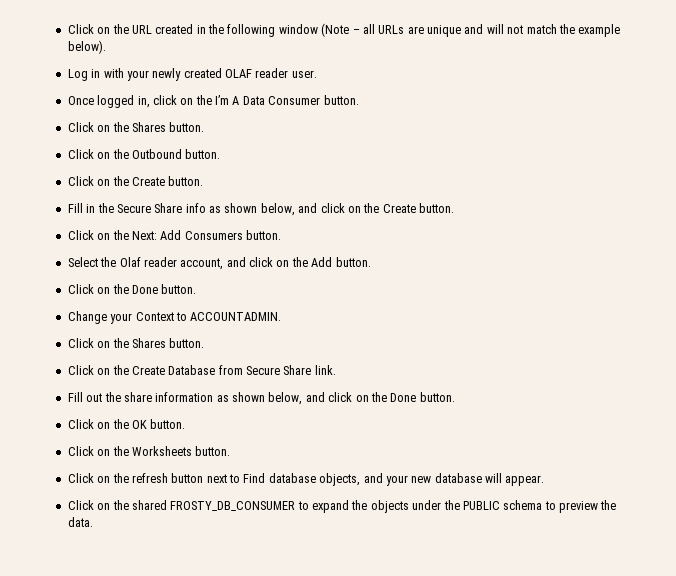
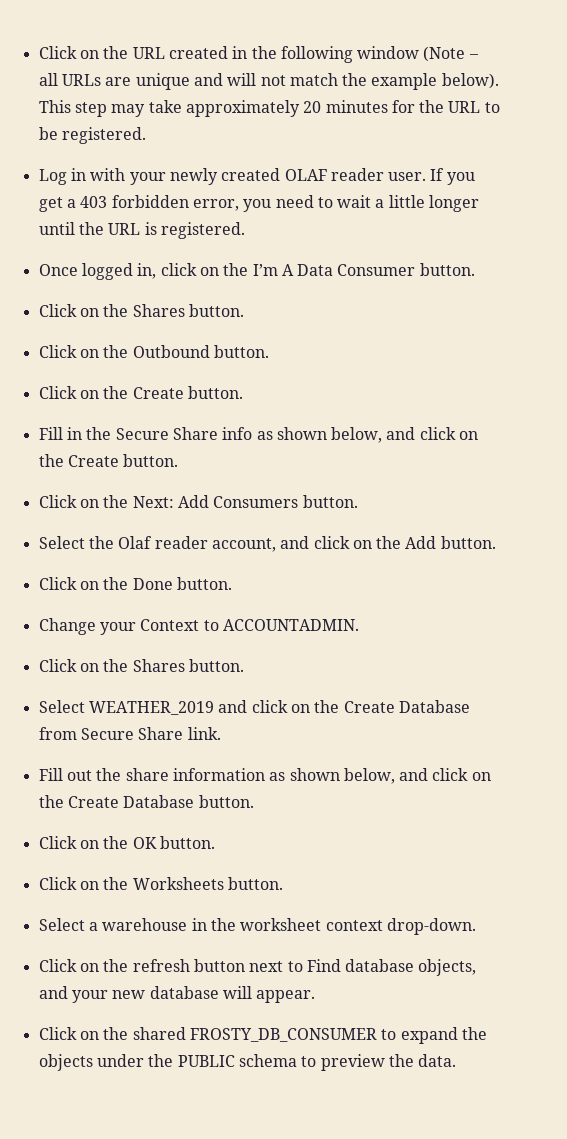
+ This step may take approximately 20 minutes for the URL to be registered.
+ If you get a 403 forbidden error, you need to wait a little longer until the URL is registered.
- Click on the Create Database from Secure Share link.
+ Select WEATHER_2019 and click on the Create Database from Secure Share link.
- Fill out the share information as shown below, and click on the Done button.
+ Fill out the share information as shown below, and click on the Create Database button.
+ Select a warehouse in the worksheet context drop-down.

